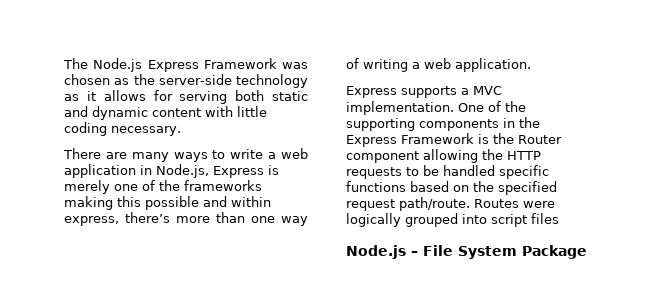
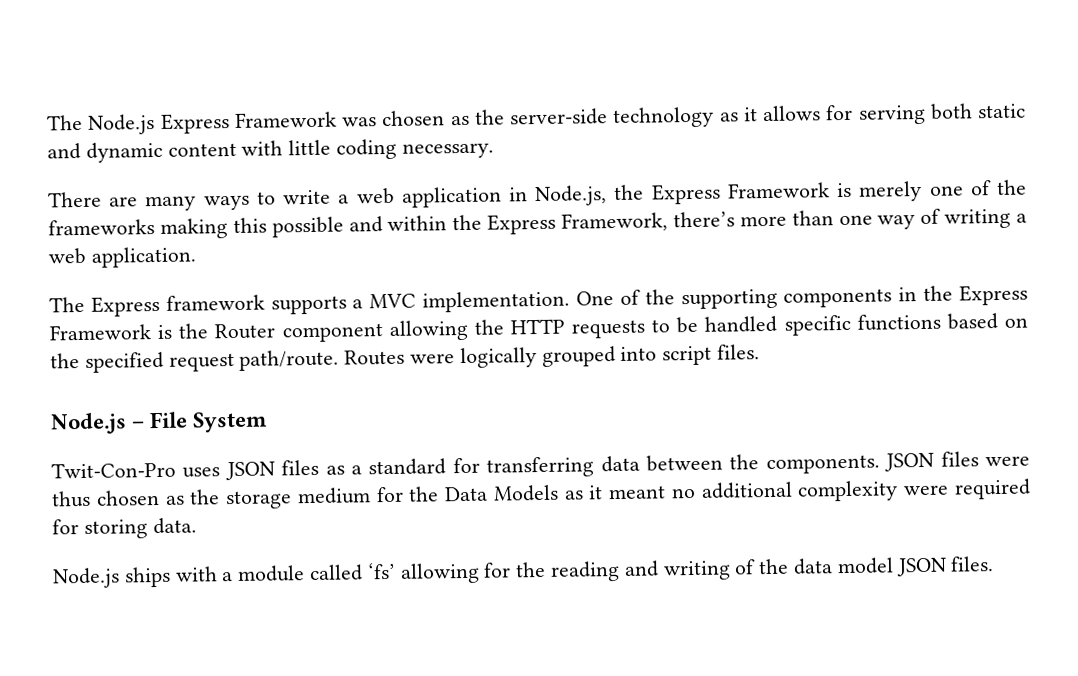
- There are many ways to write a web application in Node.js, Express is merely one of the frameworks making this possible and within express, there’s more than one way of writing a web application.
+ There are many ways to write a web application in Node.js, the Express Framework is merely one of the frameworks making this possible and within the Express Framework, there’s more than one way of writing a web application.
- Express supports a MVC implementation.
+ The Express framework supports a MVC implementation.
- Routes were logically grouped into script files
+ Routes were logically grouped into script files.
- Node.js – File System Package
+ Node.js – File System
+ Twit-Con-Pro uses JSON files as a standard for transferring data between the components. JSON files were thus chosen as the storage medium for the Data Models as it meant no additional complexity were required for storing data.
+ Node.js ships with a module called ‘fs’ allowing for the reading and writing of the data model JSON files.

